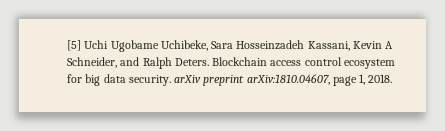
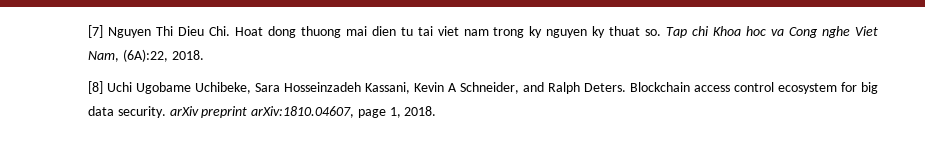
- [5] Uchi Ugobame Uchibeke, Sara Hosseinzadeh Kassani, Kevin A Schneider, and Ralph Deters.
+ [7] Nguyen Thi Dieu Chi. Hoat dong thuong mai dien tu tai viet nam trong ky nguyen ky thuat so. Tap chi Khoa hoc va Cong nghe Viet Nam, (6A):22, 2018.
+ [8] Uchi Ugobame Uchibeke, Sara Hosseinzadeh Kassani, Kevin A Schneider, and Ralph Deters.

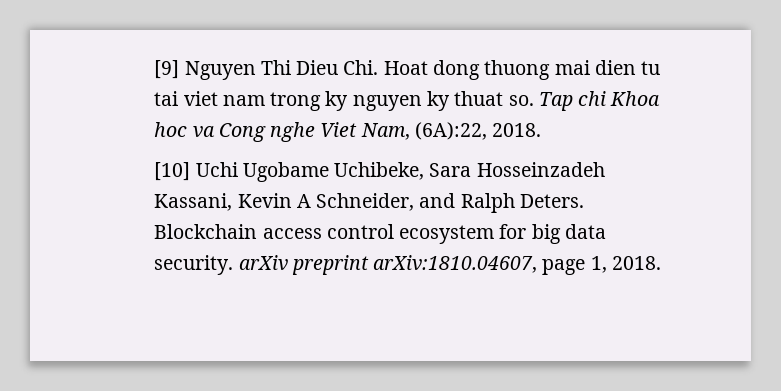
- [7] Nguyen Thi Dieu Chi. Hoat dong thuong mai dien tu tai viet nam trong ky nguyen ky thuat so.
+ [9] Nguyen Thi Dieu Chi. Hoat dong thuong mai dien tu tai viet nam trong ky nguyen ky thuat so.
- [8] Uchi Ugobame Uchibeke, Sara Hosseinzadeh Kassani, Kevin A Schneider, and Ralph Deters.
+ [10] Uchi Ugobame Uchibeke, Sara Hosseinzadeh Kassani, Kevin A Schneider, and Ralph Deters.

